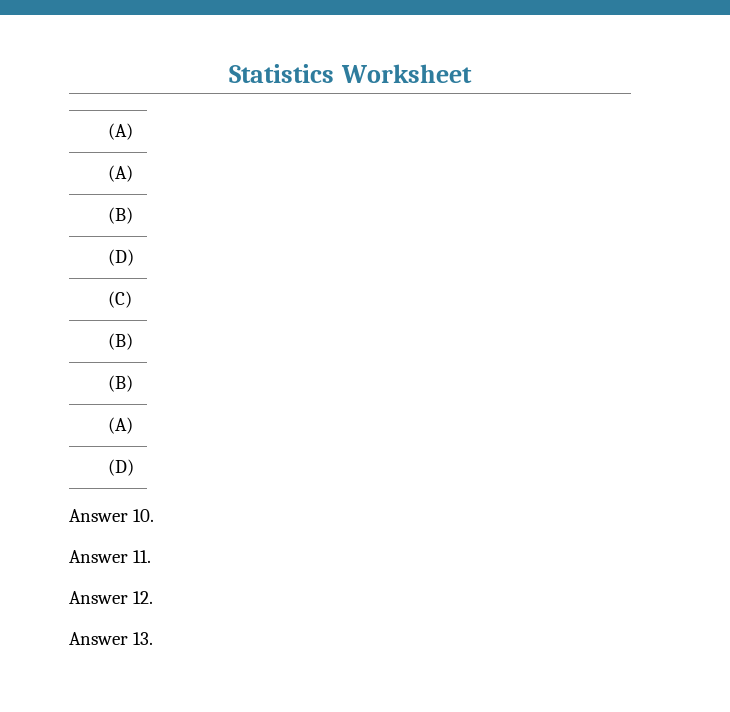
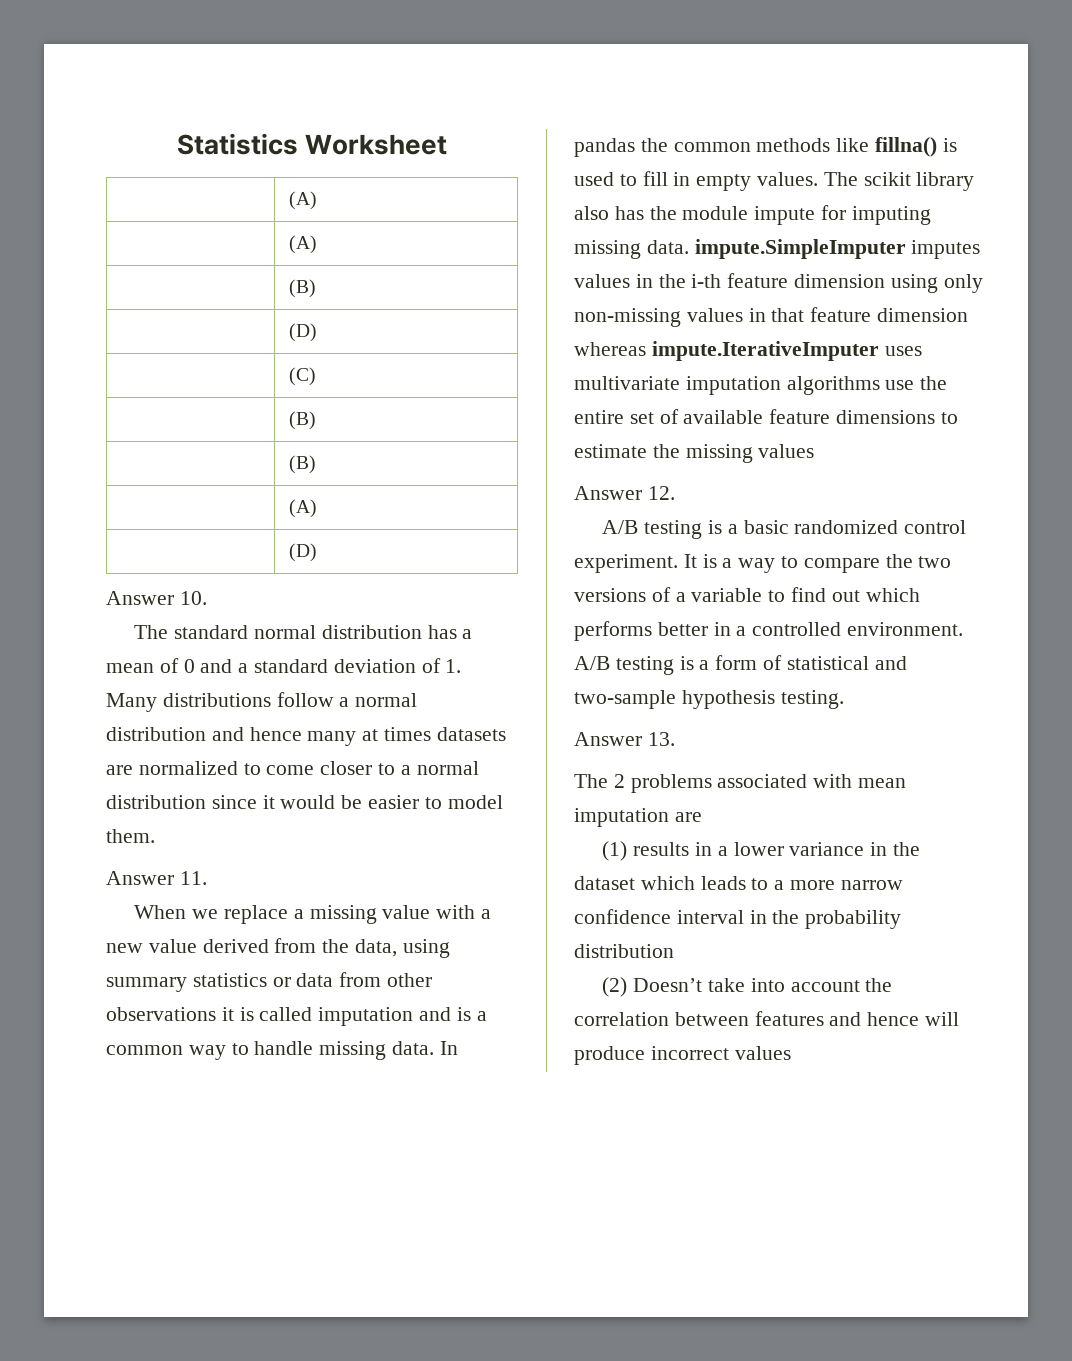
+ The standard normal distribution has a mean of 0 and a standard deviation of 1. Many distributions follow a normal distribution and hence many at times datasets are normalized to come closer to a normal distribution since it would be easier to model them.
  Answer 11.
+ When we replace a missing value with a new value derived from the data, using summary statistics or data from other observations it is called imputation and is a common way to handle missing data. In pandas the common methods like fillna() is used to fill in empty values. The scikit library also has the module impute for imputing missing data. impute.SimpleImputer imputes values in the i-th feature dimension using only non-missing values in that feature dimension whereas impute.IterativeImputer uses multivariate imputation algorithms use the entire set of available feature dimensions to estimate the missing values
  Answer 12.
+ A/B testing is a basic randomized control experiment. It is a way to compare the two versions of a variable to find out which performs better in a controlled environment. A/B testing is a form of statistical and two-sample hypothesis testing.
  Answer 13.
+ The 2 problems associated with mean imputation are
+ (1) results in a lower variance in the dataset which leads to a more narrow confidence interval in the probability distribution
+ (2) Doesn’t take into account the correlation between features and hence will produce incorrect values

